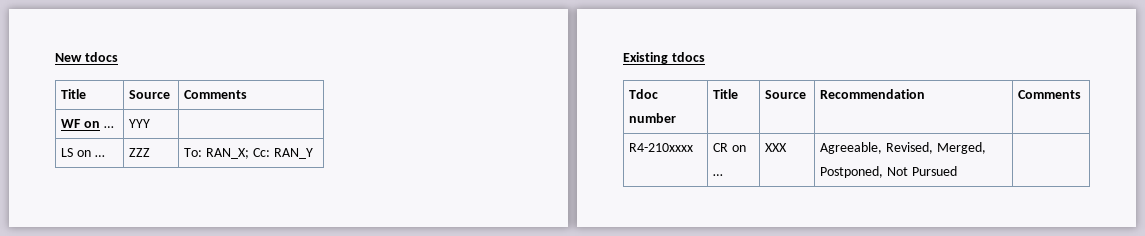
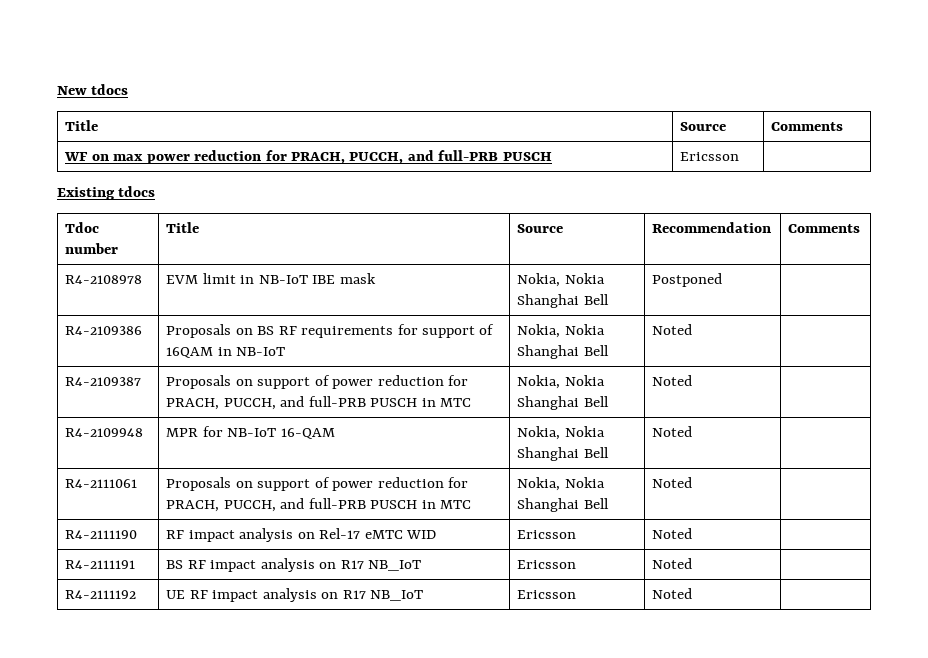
- WF on … | YYY |
- LS on … | ZZZ | To: RAN_X; Cc: RAN_Y
+ WF on max power reduction for PRACH, PUCCH, and full-PRB PUSCH | Ericsson |
- R4-210xxxx | CR on … | XXX | Agreeable, Revised, Merged, Postponed, Not Pursued |
+ R4-2108978 | EVM limit in NB-IoT IBE mask | Nokia, Nokia Shanghai Bell | Postponed |
+ R4-2109386 | Proposals on BS RF requirements for support of 16QAM in NB-IoT | Nokia, Nokia Shanghai Bell | Noted |
+ R4-2109387 | Proposals on support of power reduction for PRACH, PUCCH, and full-PRB PUSCH in MTC | Nokia, Nokia Shanghai Bell | Noted |
+ R4-2109948 | MPR for NB-IoT 16-QAM | Nokia, Nokia Shanghai Bell | Noted |
+ R4-2111061 | Proposals on support of power reduction for PRACH, PUCCH, and full-PRB PUSCH in MTC | Nokia, Nokia Shanghai Bell | Noted |
+ R4-2111190 | RF impact analysis on Rel-17 eMTC WID | Ericsson | Noted |
+ R4-2111191 | BS RF impact analysis on R17 NB_IoT | Ericsson | Noted |
+ R4-2111192 | UE RF impact analysis on R17 NB_IoT | Ericsson | Noted |

